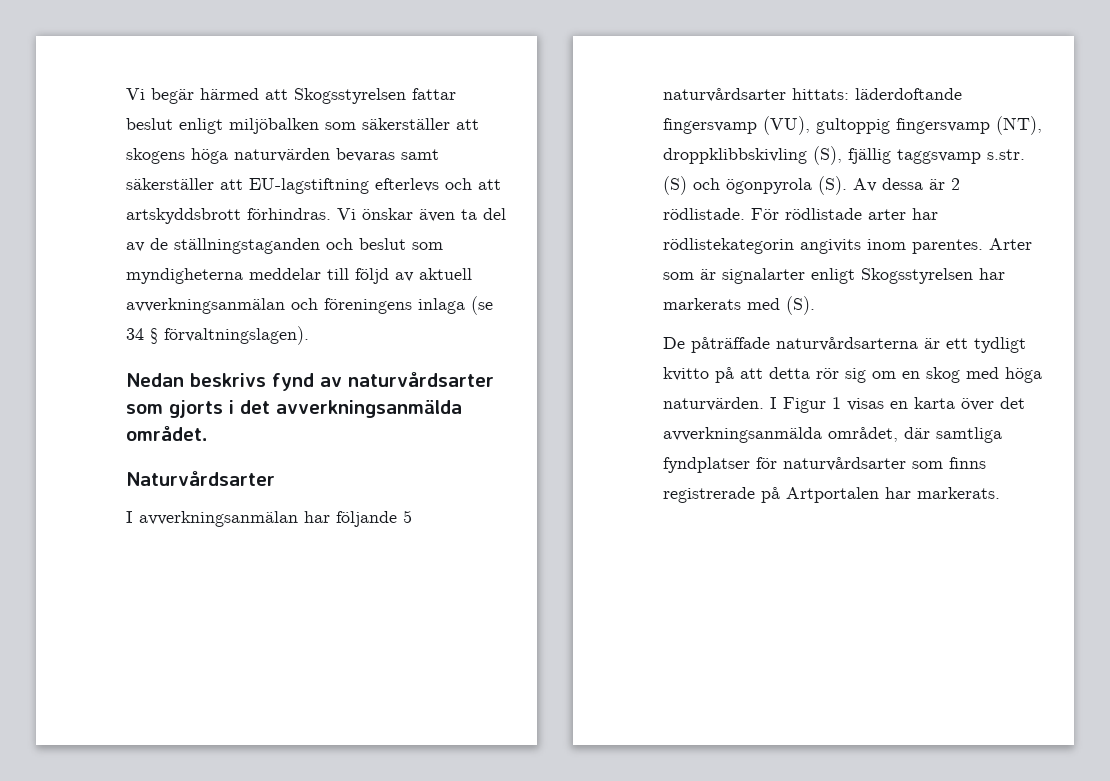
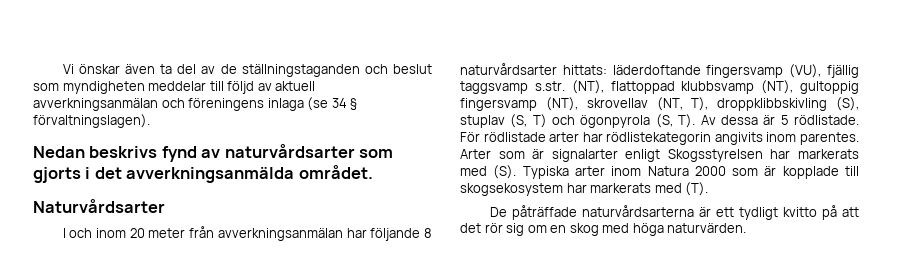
- Vi begär härmed att Skogsstyrelsen fattar beslut enligt miljöbalken som säkerställer att skogens höga naturvärden bevaras samt säkerställer att EU-lagstiftning efterlevs och att artskyddsbrott förhindras. Vi önskar även ta del av de ställningstaganden och beslut som myndigheterna meddelar till följd av aktuell avverkningsanmälan och föreningens inlaga (se 34 § förvaltningslagen).
+ Vi önskar även ta del av de ställningstaganden och beslut som myndigheten meddelar till följd av aktuell avverkningsanmälan och föreningens inlaga (se 34 § förvaltningslagen).
- I avverkningsanmälan har följande 5 naturvårdsarter hittats: läderdoftande fingersvamp (VU), gultoppig fingersvamp (NT), droppklibbskivling (S), fjällig taggsvamp s.str. (S) och ögonpyrola (S). Av dessa är 2 rödlistade.
+ I och inom 20 meter från avverkningsanmälan har följande 8 naturvårdsarter hittats: läderdoftande fingersvamp (VU), fjällig taggsvamp s.str. (NT), flattoppad klubbsvamp (NT), gultoppig fingersvamp (NT), skrovellav (NT, T), droppklibbskivling (S), stuplav (S, T) och ögonpyrola (S, T). Av dessa är 5 rödlistade.
- Arter som är signalarter enligt Skogsstyrelsen har markerats med (S).
+ Arter som är signalarter enligt Skogsstyrelsen har markerats med (S). Typiska arter inom Natura 2000 som är kopplade till skogsekosystem har markerats med (T).
- De påträffade naturvårdsarterna är ett tydligt kvitto på att detta rör sig om en skog med höga naturvärden. I Figur 1 visas en karta över det avverkningsanmälda området, där samtliga fyndplatser för naturvårdsarter som finns registrerade på Artportalen har markerats.
+ De påträffade naturvårdsarterna är ett tydligt kvitto på att det rör sig om en skog med höga naturvärden.

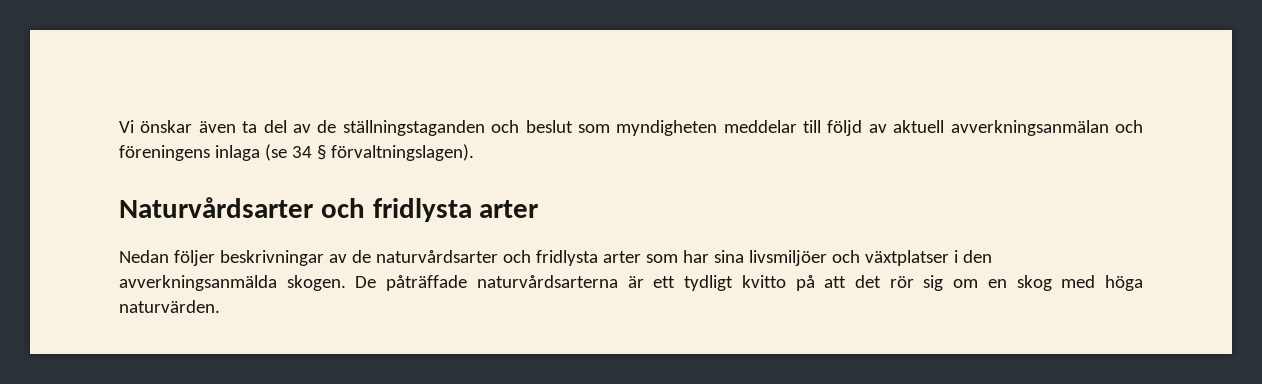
- Nedan beskrivs fynd av naturvårdsarter som gjorts i det avverkningsanmälda området.
- Naturvårdsarter
- I och inom 20 meter från avverkningsanmälan har följande 8 naturvårdsarter hittats: läderdoftande fingersvamp (VU), fjällig taggsvamp s.str. (NT), flattoppad klubbsvamp (NT), gultoppig fingersvamp (NT), skrovellav (NT, T), droppklibbskivling (S), stuplav (S, T) och ögonpyrola (S, T). Av dessa är 5 rödlistade. För rödlistade arter har rödlistekategorin angivits inom parentes. Arter som är signalarter enligt Skogsstyrelsen har markerats med (S). Typiska arter inom Natura 2000 som är kopplade till skogsekosystem har markerats med (T).
- De påträffade naturvårdsarterna är ett tydligt kvitto på att det rör sig om en skog med höga naturvärden.
+ Naturvårdsarter och fridlysta arter
+ Nedan följer beskrivningar av de naturvårdsarter och fridlysta arter som har sina livsmiljöer och växtplatser i den avverkningsanmälda skogen. De påträffade naturvårdsarterna är ett tydligt kvitto på att det rör sig om en skog med höga naturvärden.

